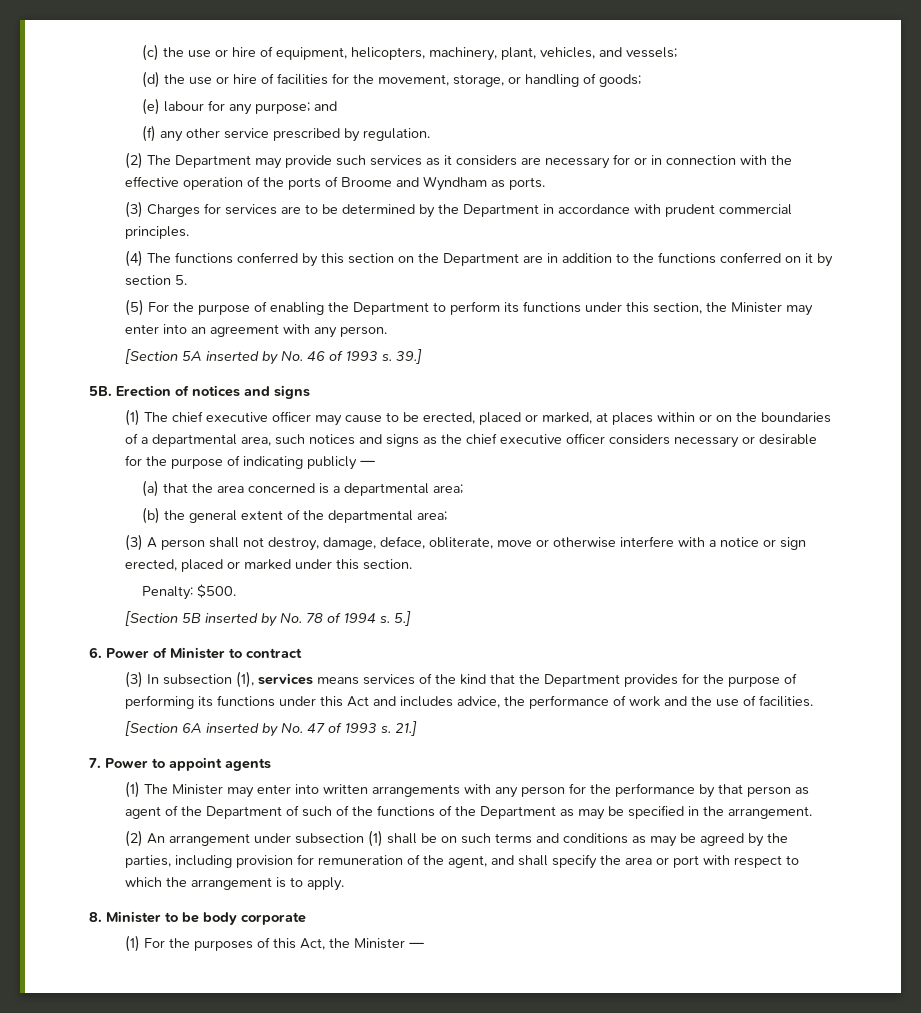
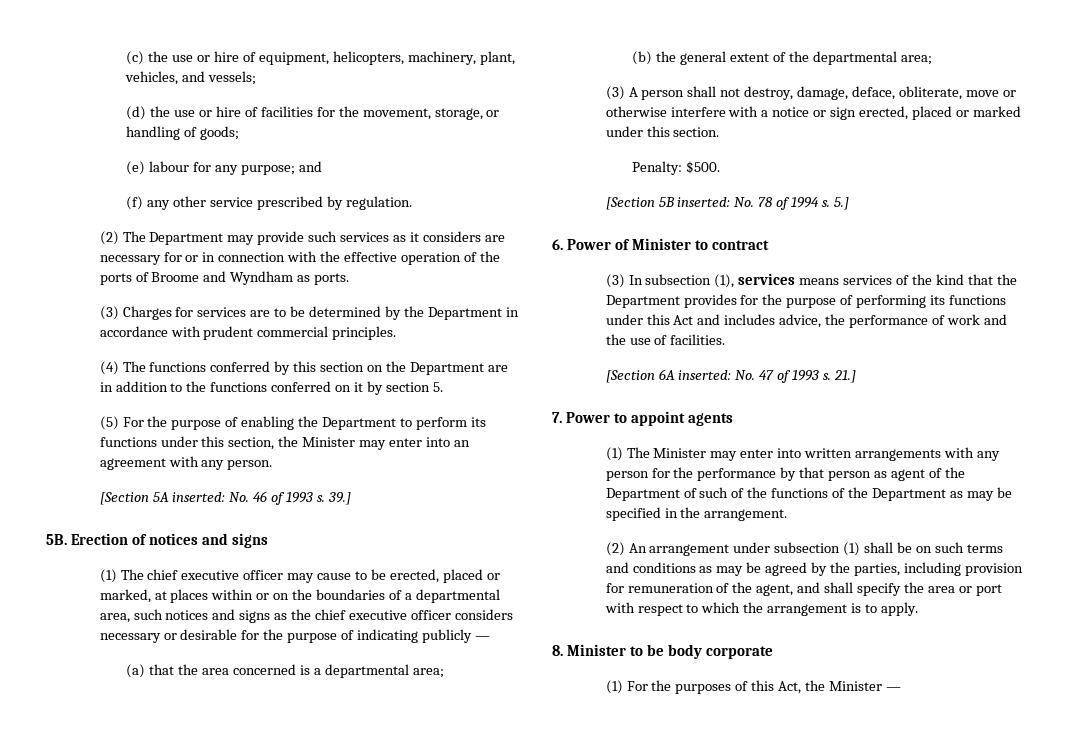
- [Section 5A inserted by No. 46 of 1993 s.
+ [Section 5A inserted: No. 46 of 1993 s.
- [Section 5B inserted by No. 78 of 1994 s.
+ [Section 5B inserted: No. 78 of 1994 s.
- [Section 6A inserted by No. 47 of 1993 s.
+ [Section 6A inserted: No. 47 of 1993 s.

